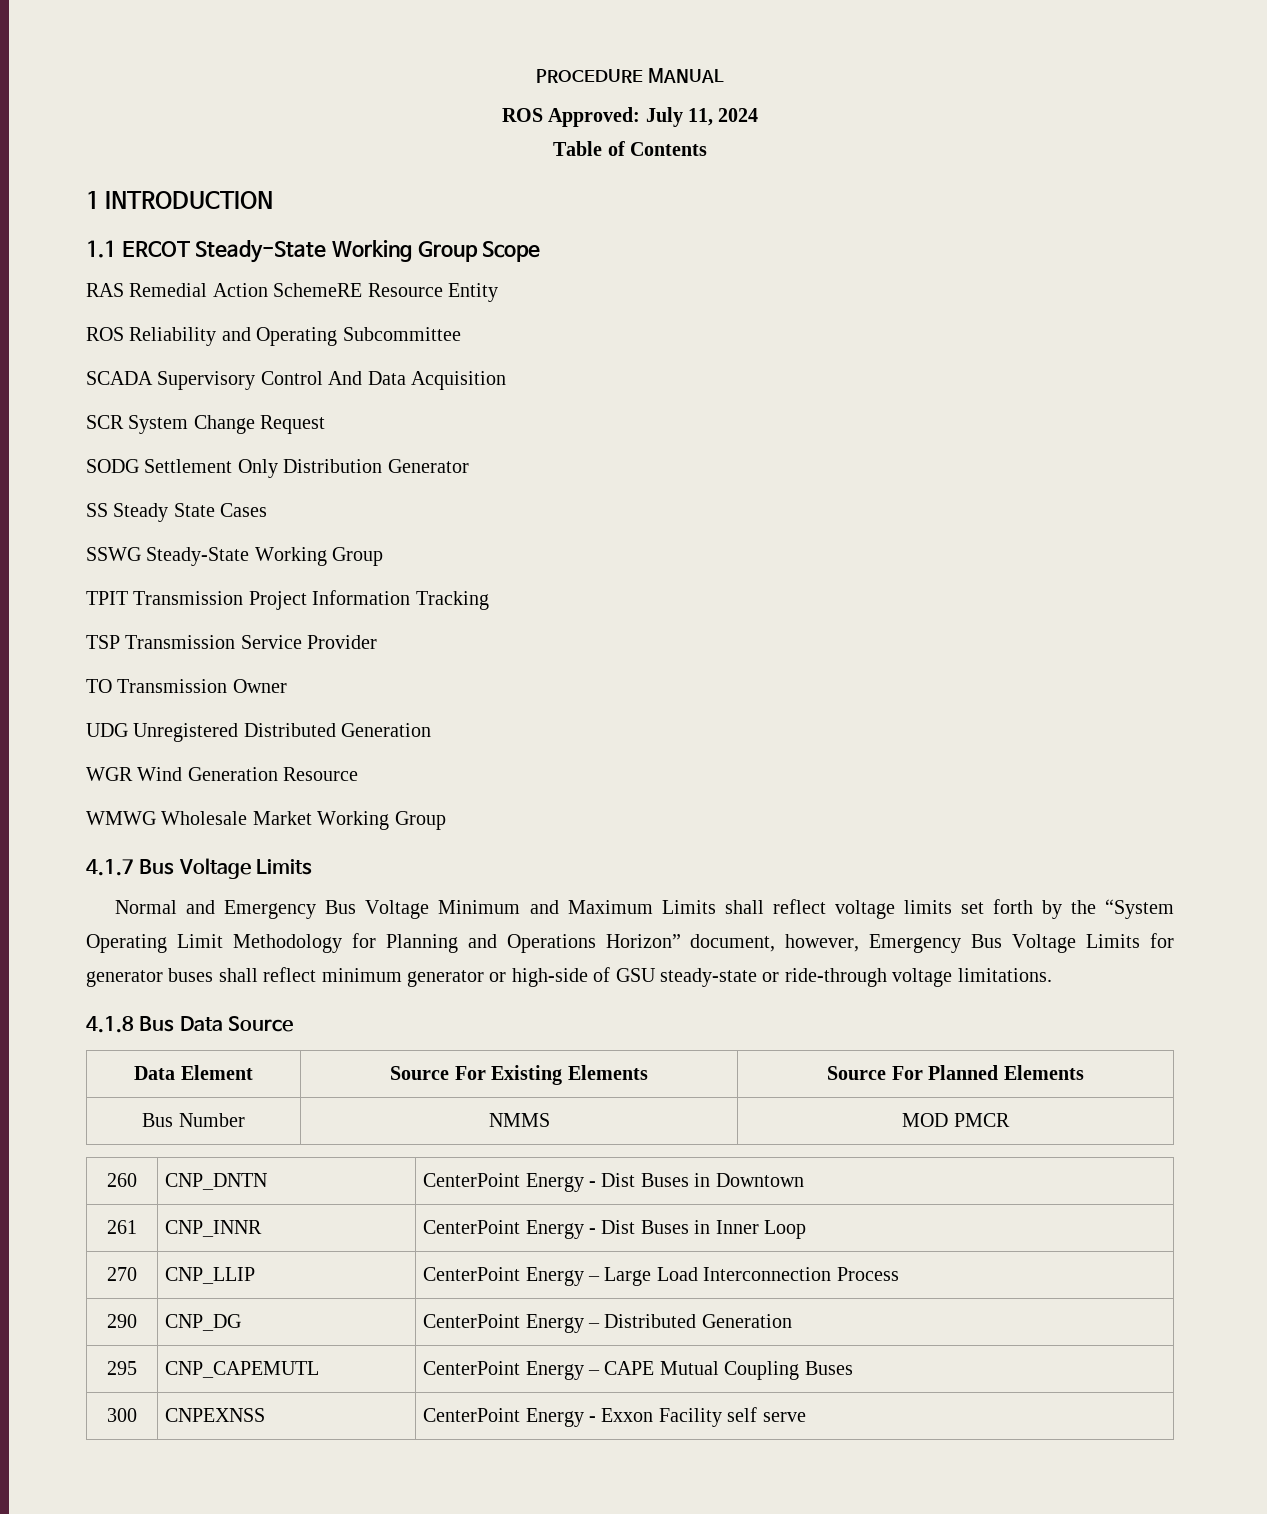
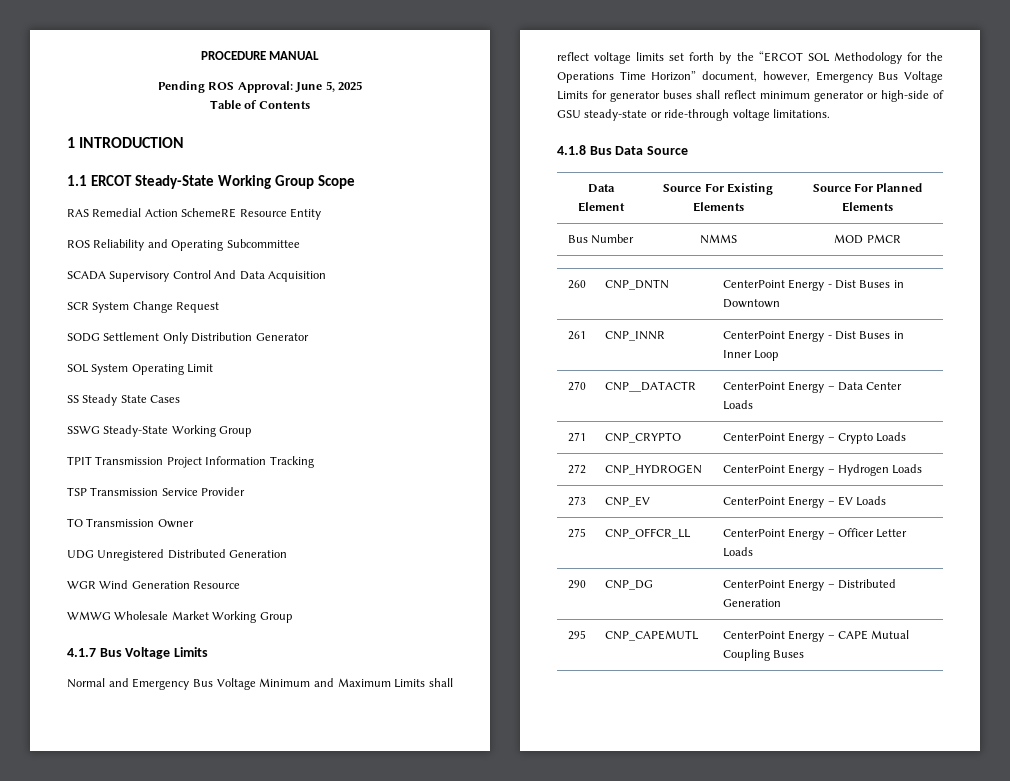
- ROS Approved: July 11, 2024
+ Pending ROS Approval: June 5, 2025
+ SOL System Operating Limit
- Normal and Emergency Bus Voltage Minimum and Maximum Limits shall reflect voltage limits set forth by the “System Operating Limit Methodology for Planning and Operations Horizon” document, however, Emergency Bus Voltage Limits for generator buses shall reflect minimum generator or high-side of GSU steady-state or ride-through voltage limitations.
+ Normal and Emergency Bus Voltage Minimum and Maximum Limits shall reflect voltage limits set forth by the “ERCOT SOL Methodology for the Operations Time Horizon” document, however, Emergency Bus Voltage Limits for generator buses shall reflect minimum generator or high-side of GSU steady-state or ride-through voltage limitations.
- 270 | CNP_LLIP | CenterPoint Energy – Large Load Interconnection Process
+ 270 | CNP__DATACTR | CenterPoint Energy – Data Center Loads
+ 271 | CNP_CRYPTO | CenterPoint Energy – Crypto Loads
+ 272 | CNP_HYDROGEN | CenterPoint Energy – Hydrogen Loads
+ 273 | CNP_EV | CenterPoint Energy – EV Loads
+ 275 | CNP_OFFCR_LL | CenterPoint Energy – Officer Letter Loads
- 300 | CNPEXNSS | CenterPoint Energy - Exxon Facility self serve

